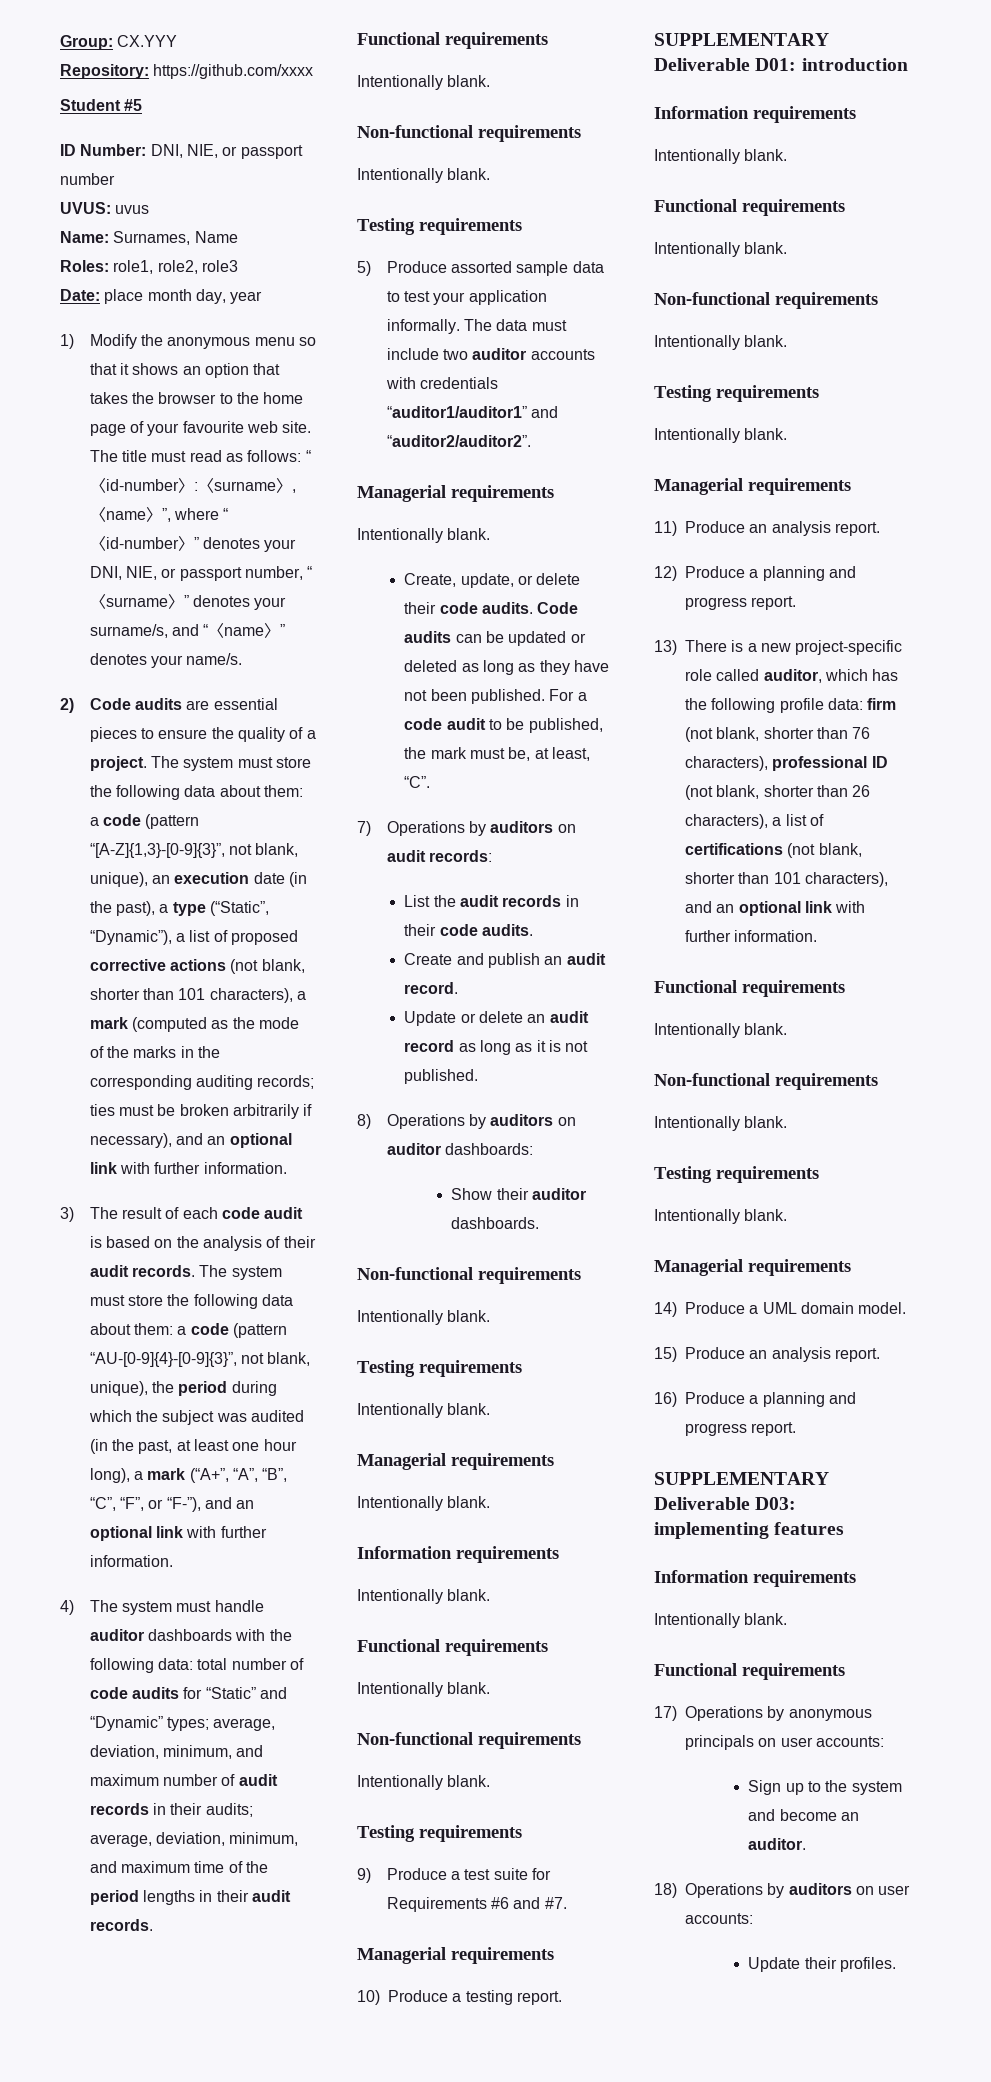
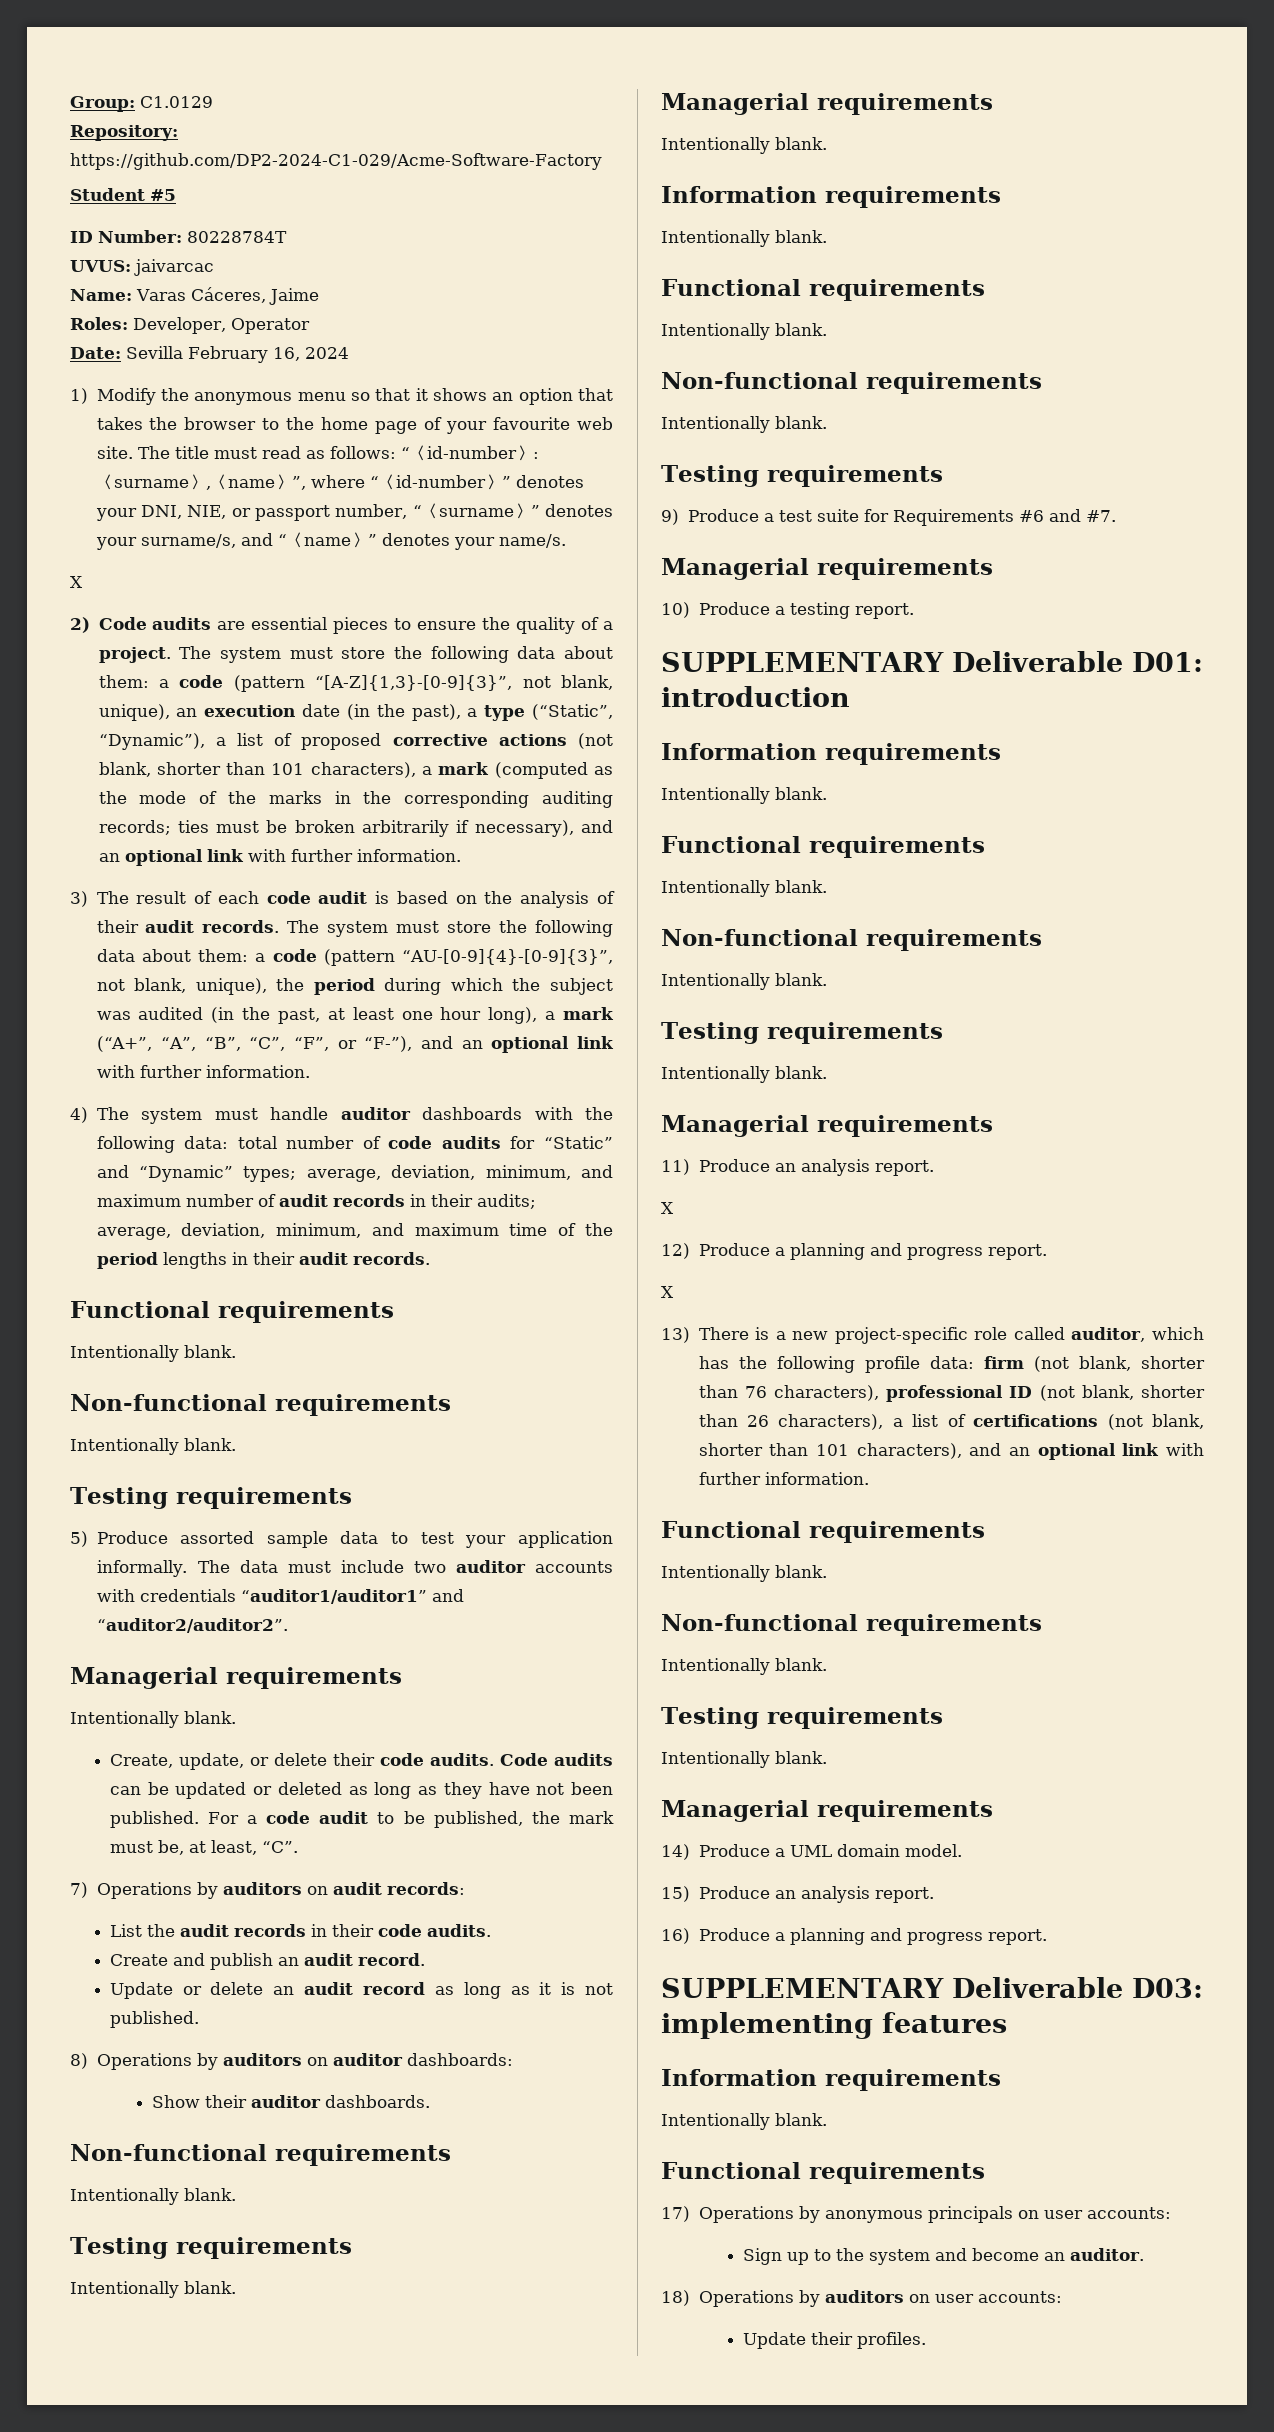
- Group: CX.YYY
+ Group: C1.0129
- Repository: https://github.com/xxxx
+ Repository: https://github.com/DP2-2024-C1-029/Acme-Software-Factory
- ID Number: DNI, NIE, or passport number
+ ID Number: 80228784T
- UVUS: uvus
+ UVUS: jaivarcac
- Name: Surnames, Name
- Roles: role1, role2, role3
- Date: place month day, year
+ Name: Varas Cáceres, Jaime
+ Roles: Developer, Operator
+ Date: Sevilla February 16, 2024
  The title must read as follows: “〈id-number〉:〈surname〉,〈name〉”, where “〈id-number〉” denotes your DNI, NIE, or passport number, “〈surname〉” denotes your surname/s, and “〈name〉” denotes your name/s.
+ X
  11) Produce an analysis report.
+ X
  12) Produce a planning and progress report.
+ X

